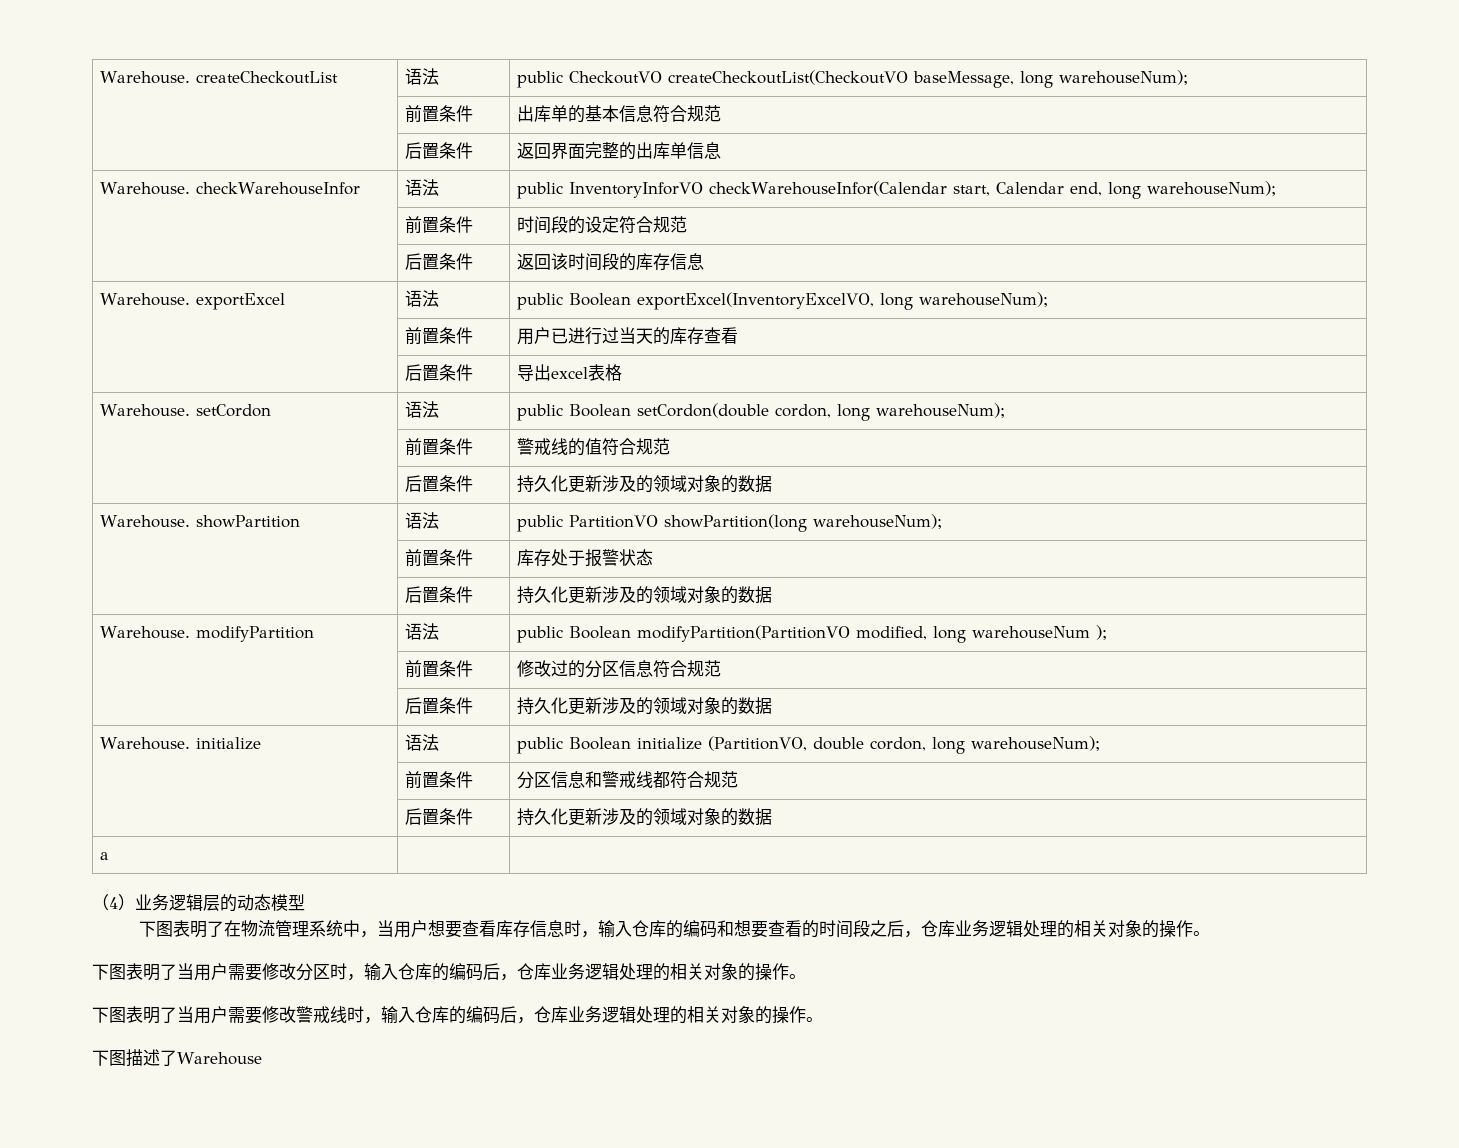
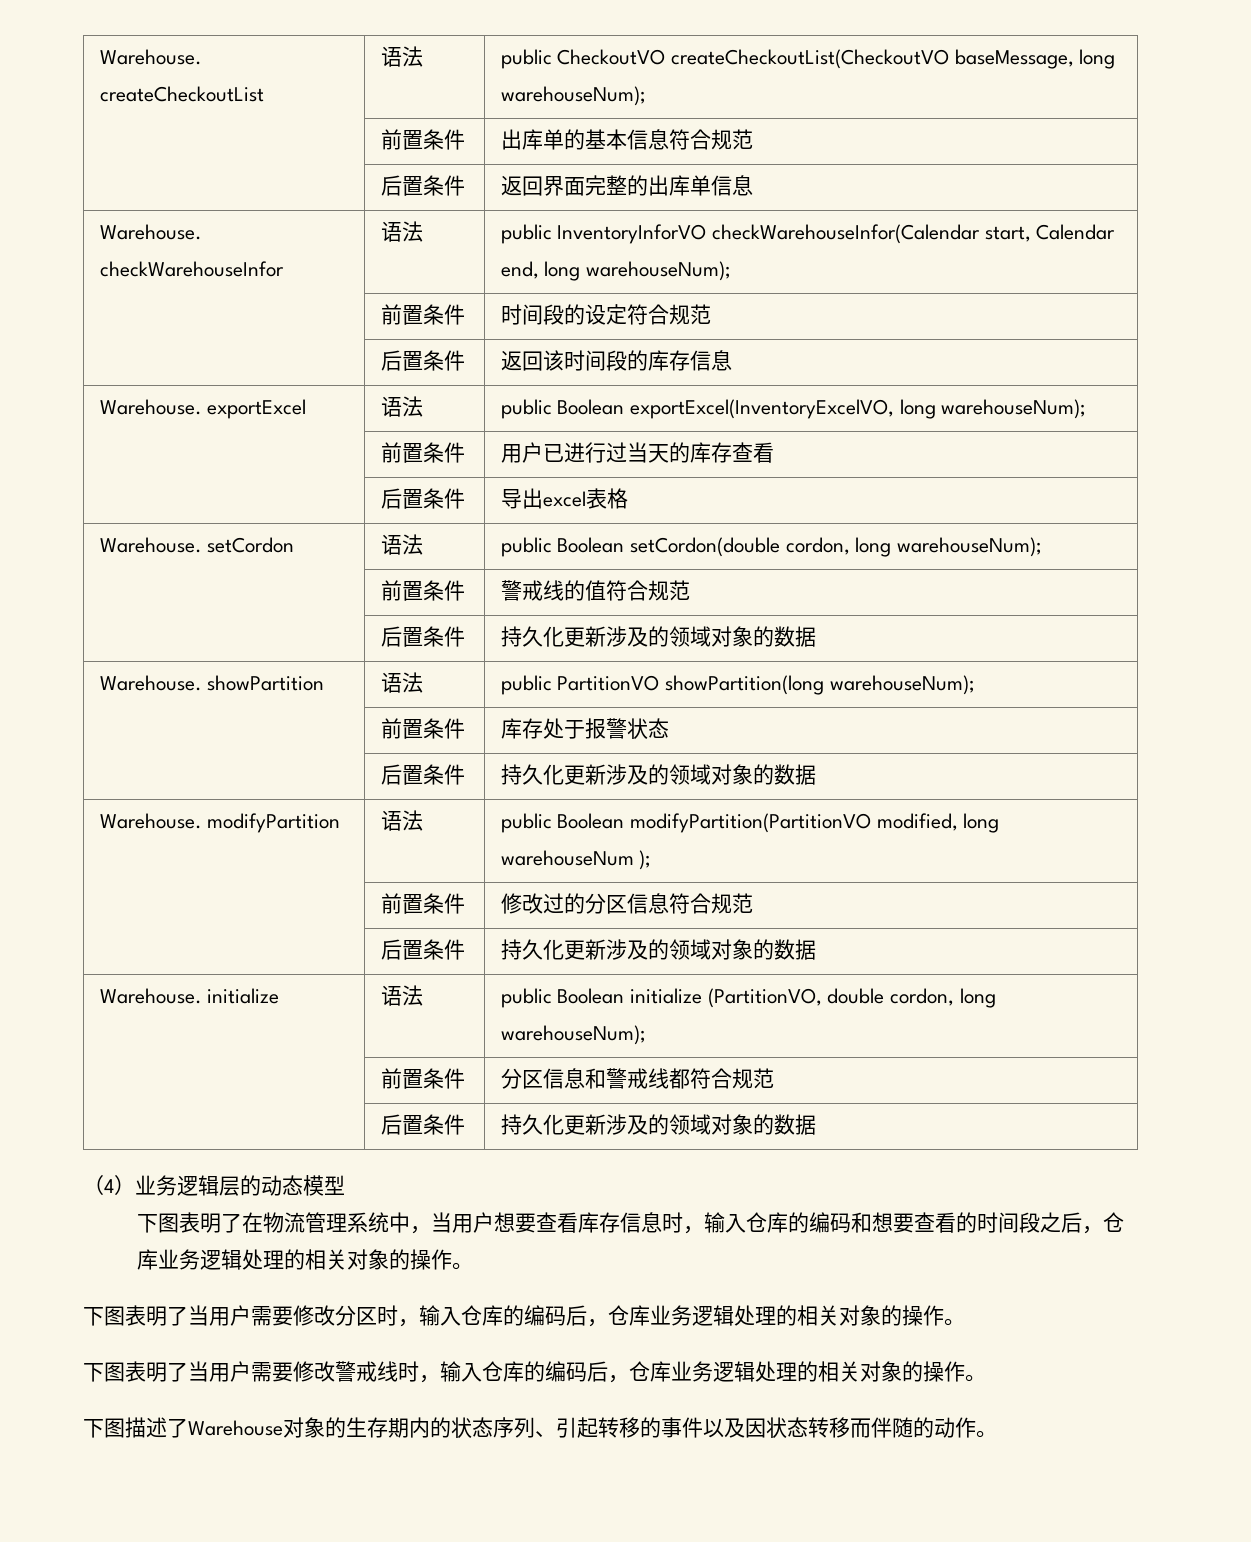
- a | |
- 下图描述了Warehouse
+ 下图描述了Warehouse对象的生存期内的状态序列、引起转移的事件以及因状态转移而伴随的动作。

